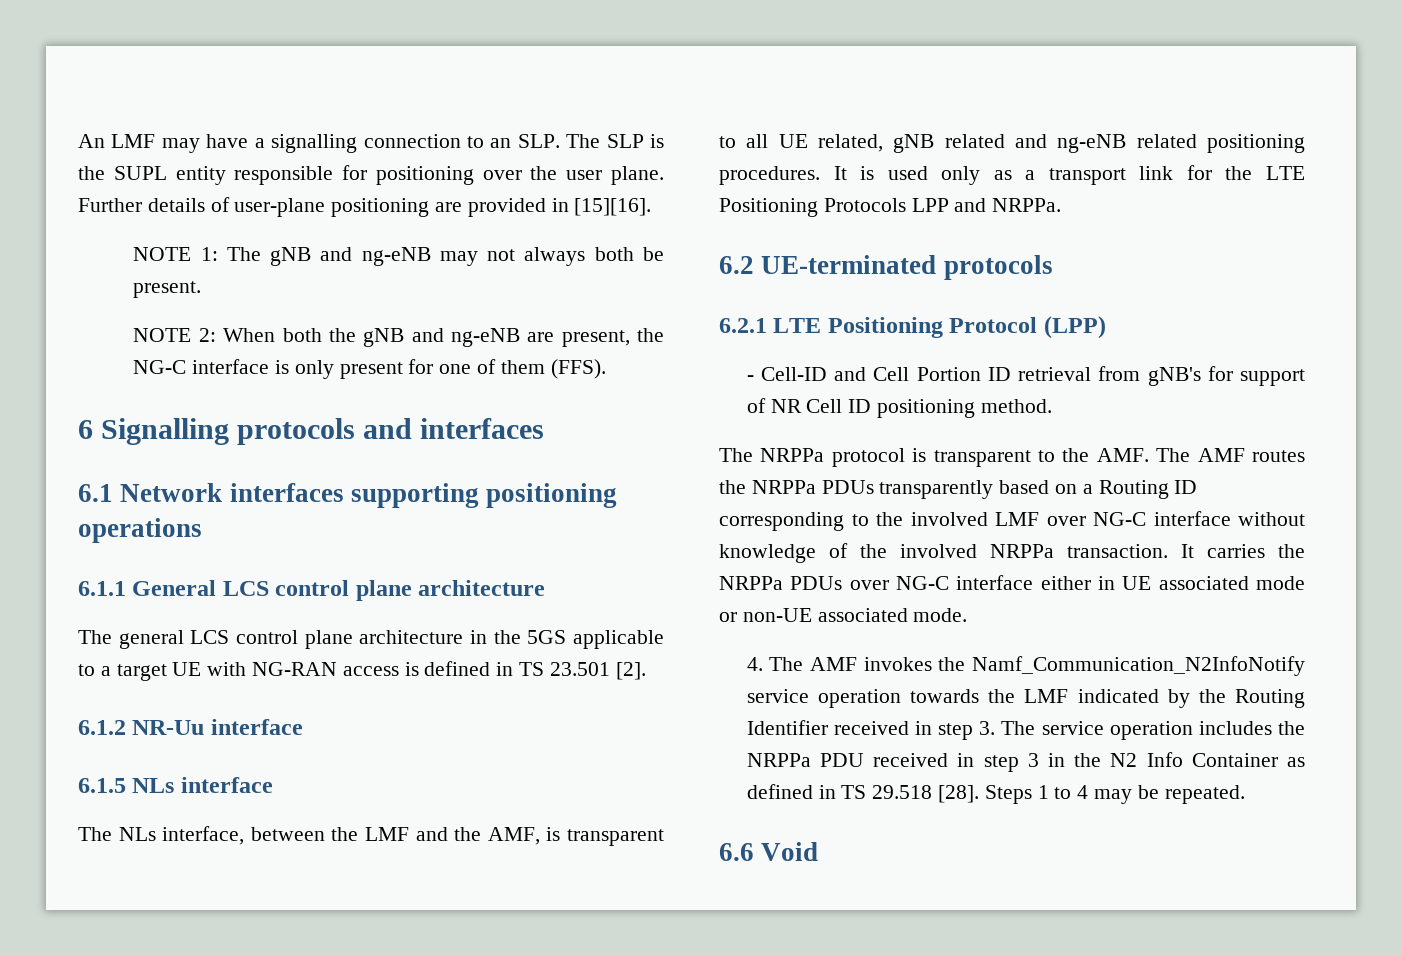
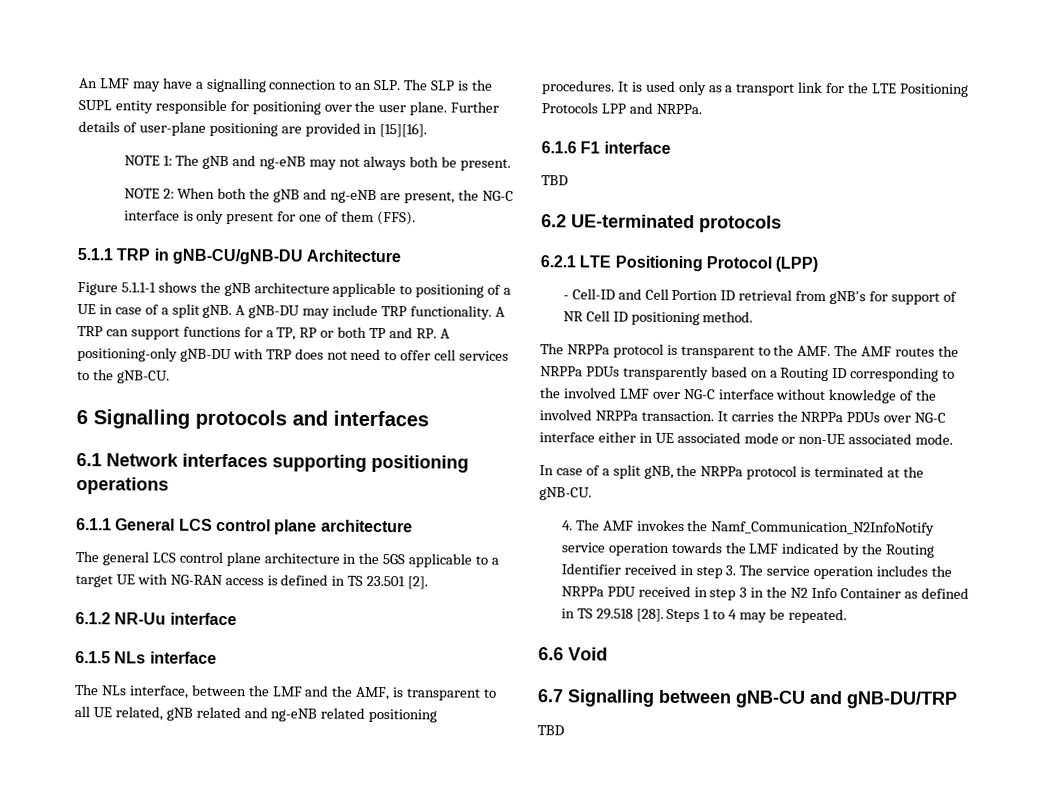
+ 5.1.1 TRP in gNB-CU/gNB-DU Architecture
+ Figure 5.1.1-1 shows the gNB architecture applicable to positioning of a UE in case of a split gNB. A gNB-DU may include TRP functionality. A TRP can support functions for a TP, RP or both TP and RP. A positioning-only gNB-DU with TRP does not need to offer cell services to the gNB-CU.
+ 6.1.6 F1 interface
+ TBD
+ In case of a split gNB, the NRPPa protocol is terminated at the gNB-CU.
+ 6.7 Signalling between gNB-CU and gNB-DU/TRP
+ TBD

